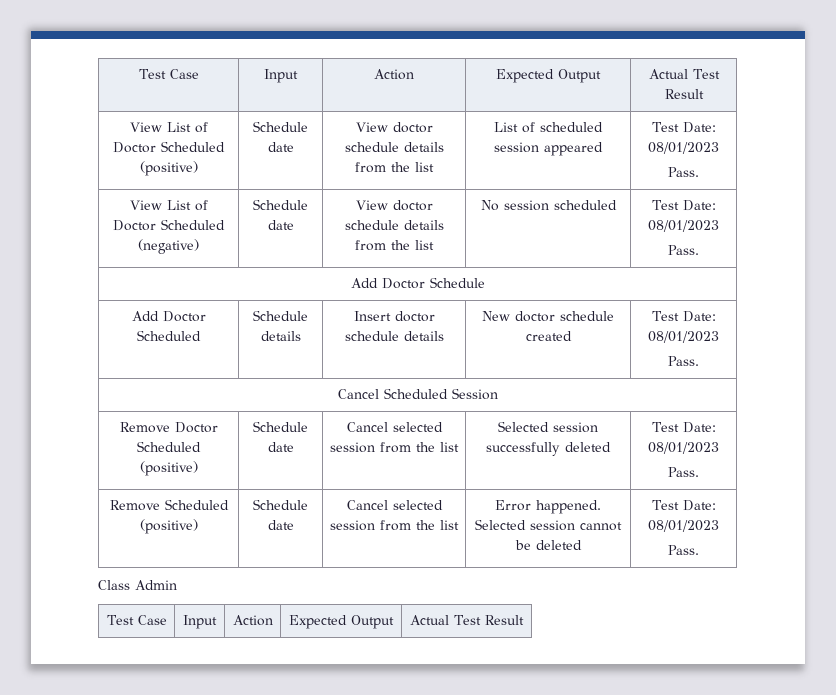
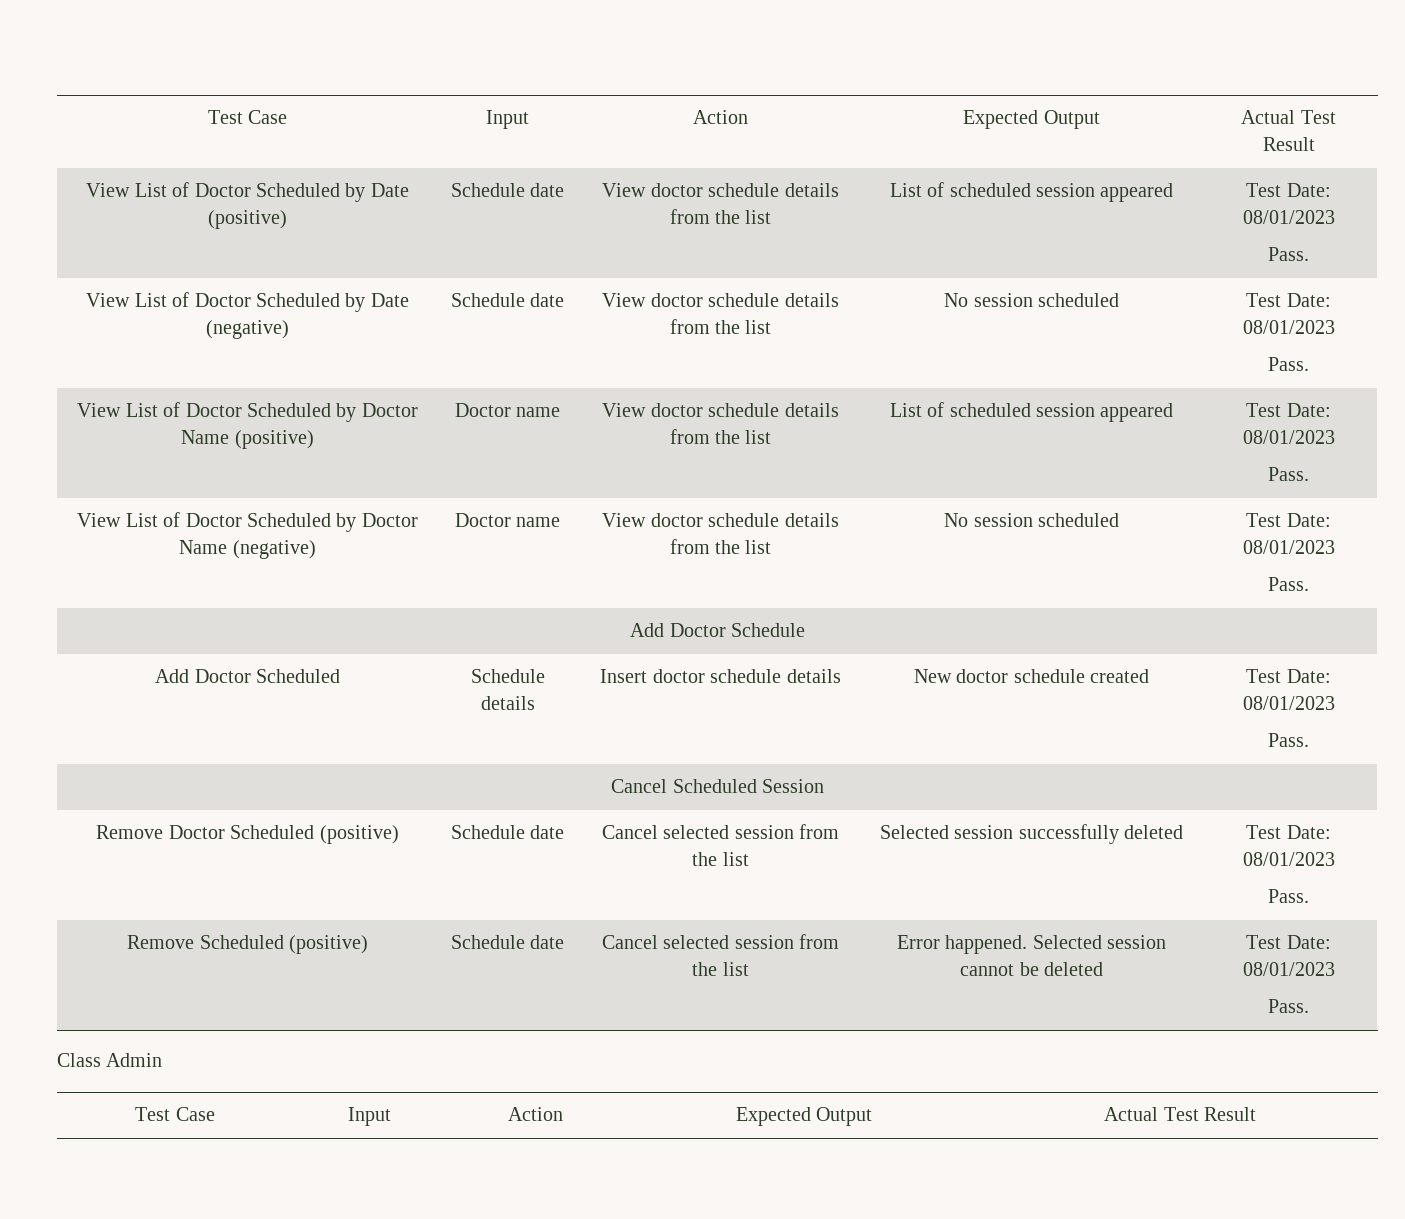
- View List of Doctor Scheduled (positive) | Schedule date | View doctor schedule details from the list | List of scheduled session appeared | Test Date: 08/01/2023
+ View List of Doctor Scheduled by Date (positive) | Schedule date | View doctor schedule details from the list | List of scheduled session appeared | Test Date: 08/01/2023
- View List of Doctor Scheduled (negative) | Schedule date | View doctor schedule details from the list | No session scheduled | Test Date: 08/01/2023
+ View List of Doctor Scheduled by Date (negative) | Schedule date | View doctor schedule details from the list | No session scheduled | Test Date: 08/01/2023
+ View List of Doctor Scheduled by Doctor Name (positive) | Doctor name | View doctor schedule details from the list | List of scheduled session appeared | Test Date: 08/01/2023
+ Pass.
+ View List of Doctor Scheduled by Doctor Name (negative) | Doctor name | View doctor schedule details from the list | No session scheduled | Test Date: 08/01/2023
+ Pass.

